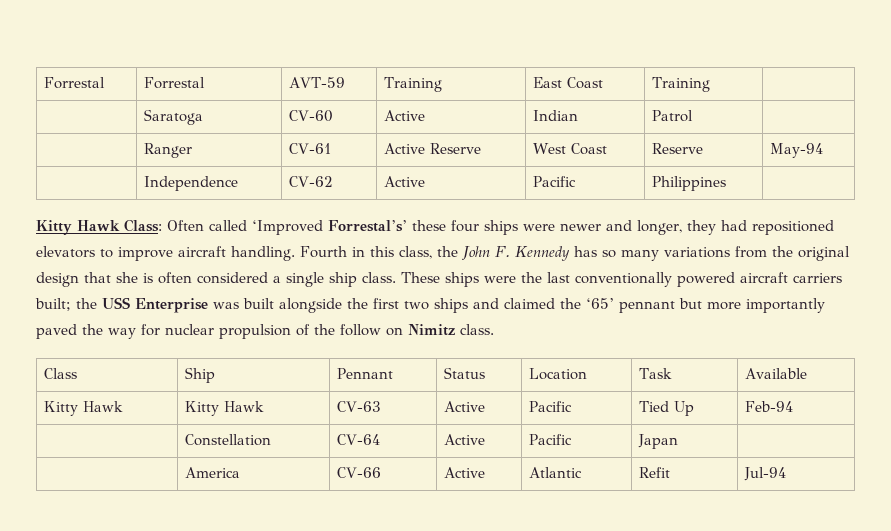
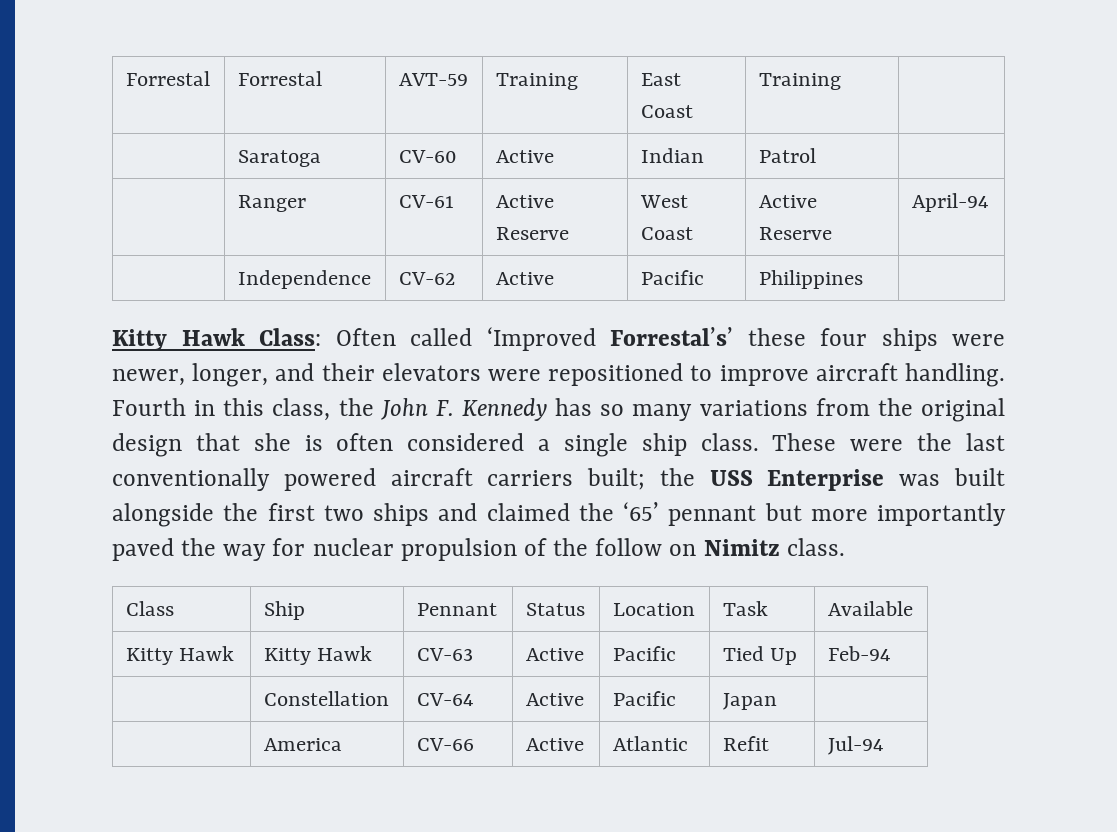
- | Ranger | CV-61 | Active Reserve | West Coast | Reserve | May-94
+ | Ranger | CV-61 | Active Reserve | West Coast | Active Reserve | April-94
- Kitty Hawk Class: Often called ‘Improved Forrestal’s’ these four ships were newer and longer, they had repositioned elevators to improve aircraft handling.
+ Kitty Hawk Class: Often called ‘Improved Forrestal’s’ these four ships were newer, longer, and their elevators were repositioned to improve aircraft handling.
- These ships were the last conventionally powered aircraft carriers built; the USS Enterprise was built alongside the first two ships and claimed the ‘65’ pennant but more importantly paved the way for nuclear propulsion of the follow on Nimitz class.
+ These were the last conventionally powered aircraft carriers built; the USS Enterprise was built alongside the first two ships and claimed the ‘65’ pennant but more importantly paved the way for nuclear propulsion of the follow on Nimitz class.

